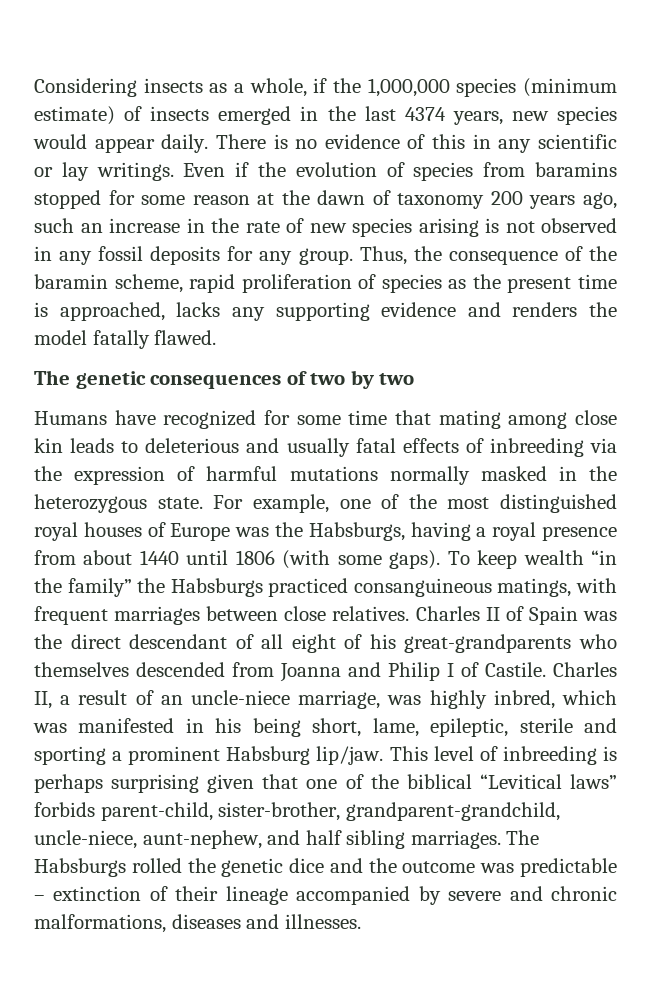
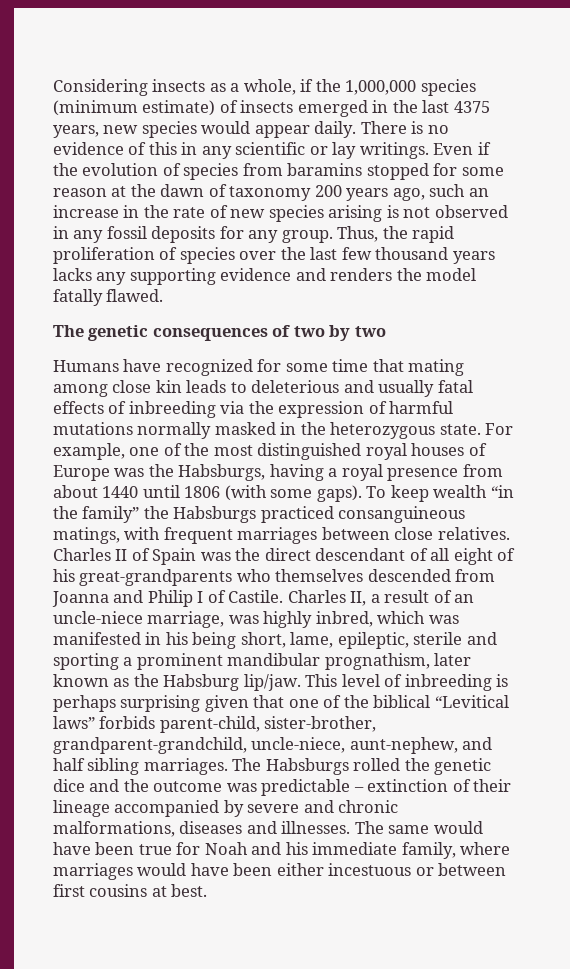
- Considering insects as a whole, if the 1,000,000 species (minimum estimate) of insects emerged in the last 4374 years, new species would appear daily.
+ Considering insects as a whole, if the 1,000,000 species (minimum estimate) of insects emerged in the last 4375 years, new species would appear daily.
- Thus, the consequence of the baramin scheme, rapid proliferation of species as the present time is approached, lacks any supporting evidence and renders the model fatally flawed.
+ Thus, the rapid proliferation of species over the last few thousand years lacks any supporting evidence and renders the model fatally flawed.
- Charles II, a result of an uncle-niece marriage, was highly inbred, which was manifested in his being short, lame, epileptic, sterile and sporting a prominent Habsburg lip/jaw.
+ Charles II, a result of an uncle-niece marriage, was highly inbred, which was manifested in his being short, lame, epileptic, sterile and sporting a prominent mandibular prognathism, later known as the Habsburg lip/jaw.
+ The same would have been true for Noah and his immediate family, where marriages would have been either incestuous or between first cousins at best.

